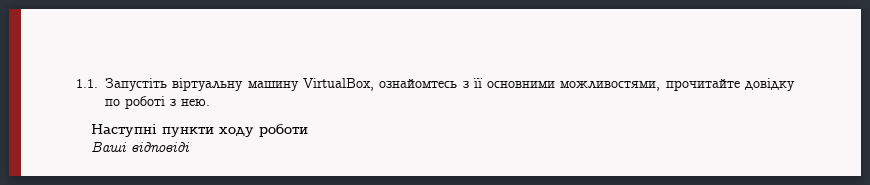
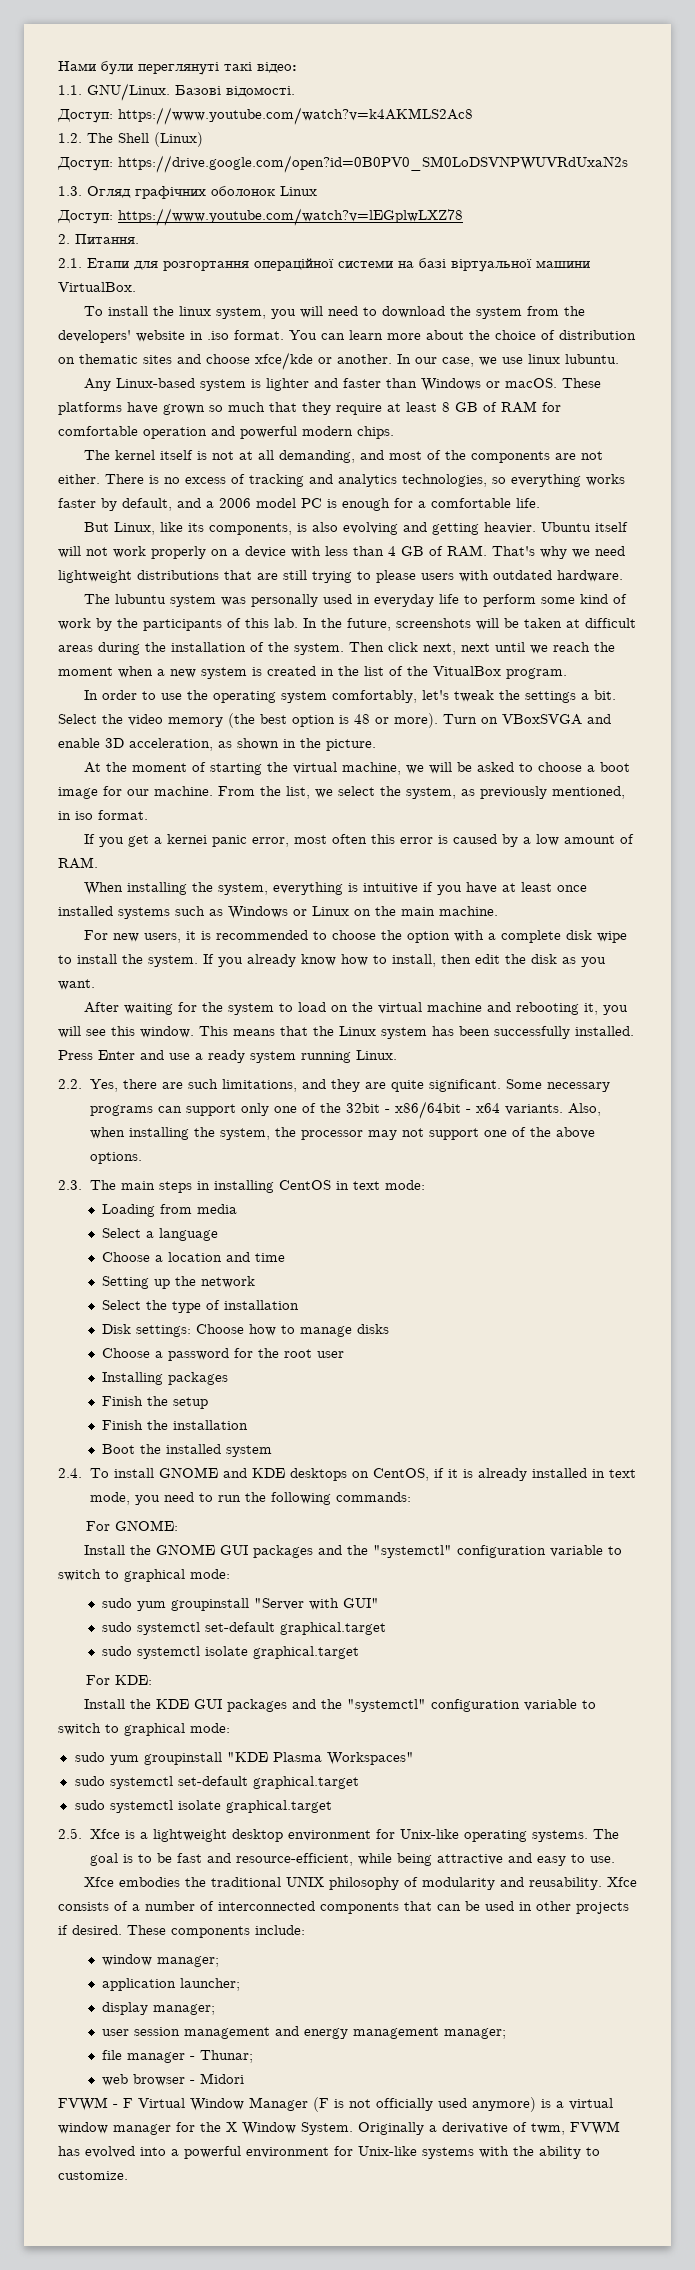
- 1.1. Запустіть віртуальну машину VirtualBox, ознайомтесь з її основними можливостями, прочитайте довідку по роботі з нею.
- Наступні пункти ходу роботи
- Ваші відповіді
+ Нами були переглянуті такі відео:
+ 1.1. GNU/Linux. Базові відомості.
+ Доступ: https://www.youtube.com/watch?v=k4AKMLS2Ac8
+ 1.2. The Shell (Linux)
+ Доступ: https://drive.google.com/open?id=0B0PV0_SM0LoDSVNPWUVRdUxaN2s
+ 1.3. Огляд графічних оболонок Linux
+ Доступ: https://www.youtube.com/watch?v=lEGplwLXZ78
+ 2. Питання.
+ 2.1. Етапи для розгортання операційної системи на базі віртуальної машини VirtualBox.
+ To install the linux system, you will need to download the system from the developers' website in .iso format. You can learn more about the choice of distribution on thematic sites and choose xfce/kde or another. In our case, we use linux lubuntu.
+ Any Linux-based system is lighter and faster than Windows or macOS. These platforms have grown so much that they require at least 8 GB of RAM for comfortable operation and powerful modern chips.
+ The kernel itself is not at all demanding, and most of the components are not either. There is no excess of tracking and analytics technologies, so everything works faster by default, and a 2006 model PC is enough for a comfortable life.
+ But Linux, like its components, is also evolving and getting heavier. Ubuntu itself will not work properly on a device with less than 4 GB of RAM. That's why we need lightweight distributions that are still trying to please users with outdated hardware.
+ The lubuntu system was personally used in everyday life to perform some kind of work by the participants of this lab. In the future, screenshots will be taken at difficult areas during the installation of the system. Then click next, next until we reach the moment when a new system is created in the list of the VitualBox program.
+ In order to use the operating system comfortably, let's tweak the settings a bit. Select the video memory (the best option is 48 or more). Turn on VBoxSVGA and enable 3D acceleration, as shown in the picture.
+ At the moment of starting the virtual machine, we will be asked to choose a boot image for our machine. From the list, we select the system, as previously mentioned, in iso format.
+ If you get a kernei panic error, most often this error is caused by a low amount of RAM.
+ When installing the system, everything is intuitive if you have at least once installed systems such as Windows or Linux on the main machine.
+ For new users, it is recommended to choose the option with a complete disk wipe to install the system. If you already know how to install, then edit the disk as you want.
+ After waiting for the system to load on the virtual machine and rebooting it, you will see this window. This means that the Linux system has been successfully installed. Press Enter and use a ready system running Linux.
+ 2.2. Yes, there are such limitations, and they are quite significant. Some necessary programs can support only one of the 32bit - x86/64bit - x64 variants. Also, when installing the system, the processor may not support one of the above options.
+ 2.3. The main steps in installing CentOS in text mode:
+ Loading from media
+ Select a language
+ Choose a location and time
+ Setting up the network
+ Select the type of installation
+ Disk settings: Choose how to manage disks
+ Choose a password for the root user
+ Installing packages
+ Finish the setup
+ Finish the installation
+ Boot the installed system
+ 2.4. To install GNOME and KDE desktops on CentOS, if it is already installed in text mode, you need to run the following commands:
+ For GNOME:
+ Install the GNOME GUI packages and the "systemctl" configuration variable to switch to graphical mode:
+ sudo yum groupinstall "Server with GUI"
+ sudo systemctl set-default graphical.target
+ sudo systemctl isolate graphical.target
+ For KDE:
+ Install the KDE GUI packages and the "systemctl" configuration variable to switch to graphical mode:
+ sudo yum groupinstall "KDE Plasma Workspaces"
+ sudo systemctl set-default graphical.target
+ sudo systemctl isolate graphical.target
+ 2.5. Xfce is a lightweight desktop environment for Unix-like operating systems. The goal is to be fast and resource-efficient, while being attractive and easy to use.
+ Xfce embodies the traditional UNIX philosophy of modularity and reusability. Xfce consists of a number of interconnected components that can be used in other projects if desired. These components include:
+ window manager;
+ application launcher;
+ display manager;
+ user session management and energy management manager;
+ file manager - Thunar;
+ web browser - Midori
+ FVWM - F Virtual Window Manager (F is not officially used anymore) is a virtual window manager for the X Window System. Originally a derivative of twm, FVWM has evolved into a powerful environment for Unix-like systems with the ability to customize.

